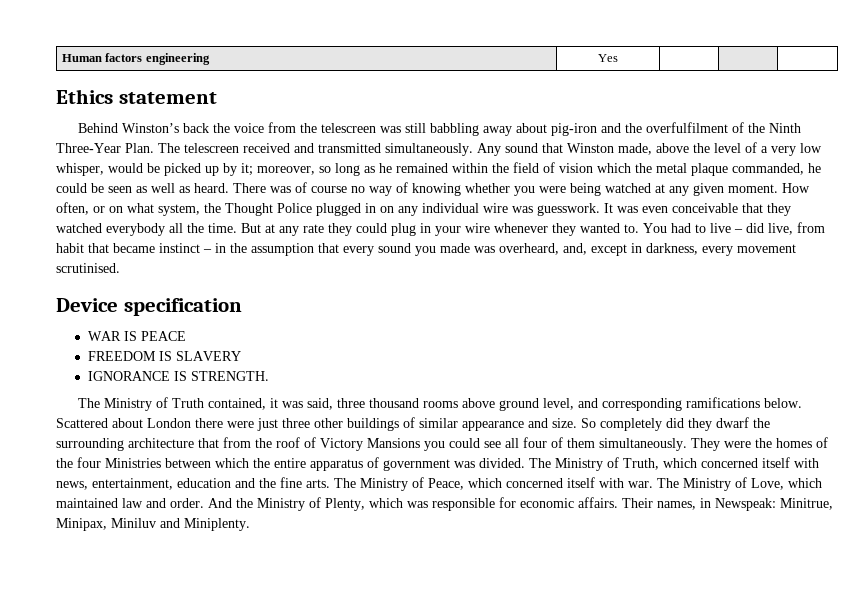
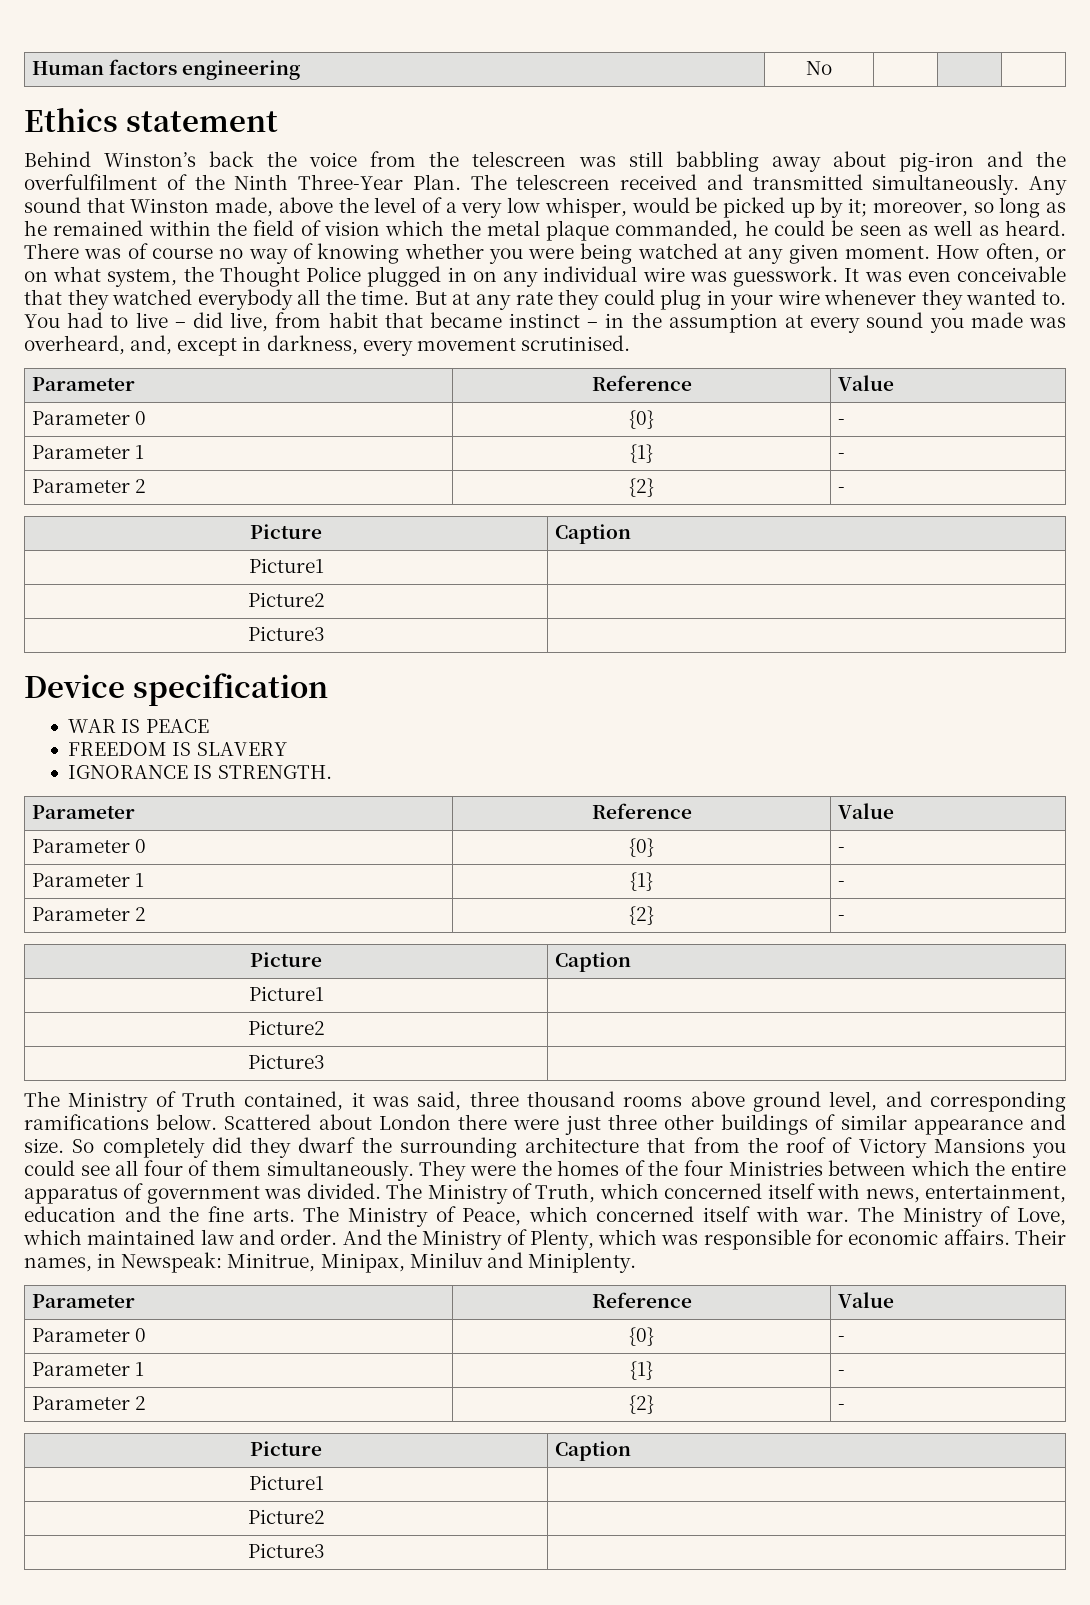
- Human factors engineering | Yes | | |
+ Human factors engineering | No | | |
- You had to live – did live, from habit that became instinct – in the assumption that every sound you made was overheard, and, except in darkness, every movement scrutinised.
+ You had to live – did live, from habit that became instinct – in the assumption at every sound you made was overheard, and, except in darkness, every movement scrutinised.
+ Parameter | Reference | Value
+ Parameter 0 | {0} | -
+ Parameter 1 | {1} | -
+ Parameter 2 | {2} | -
+ Picture | Caption
+ Picture1 |
+ Picture2 |
+ Picture3 |
  IGNORANCE IS STRENGTH.
+ Parameter | Reference | Value
+ Parameter 0 | {0} | -
+ Parameter 1 | {1} | -
+ Parameter 2 | {2} | -
+ Picture | Caption
+ Picture1 |
+ Picture2 |
+ Picture3 |
  Their names, in Newspeak: Minitrue, Minipax, Miniluv and Miniplenty.
+ Parameter | Reference | Value
+ Parameter 0 | {0} | -
+ Parameter 1 | {1} | -
+ Parameter 2 | {2} | -
+ Picture | Caption
+ Picture1 |
+ Picture2 |
+ Picture3 |

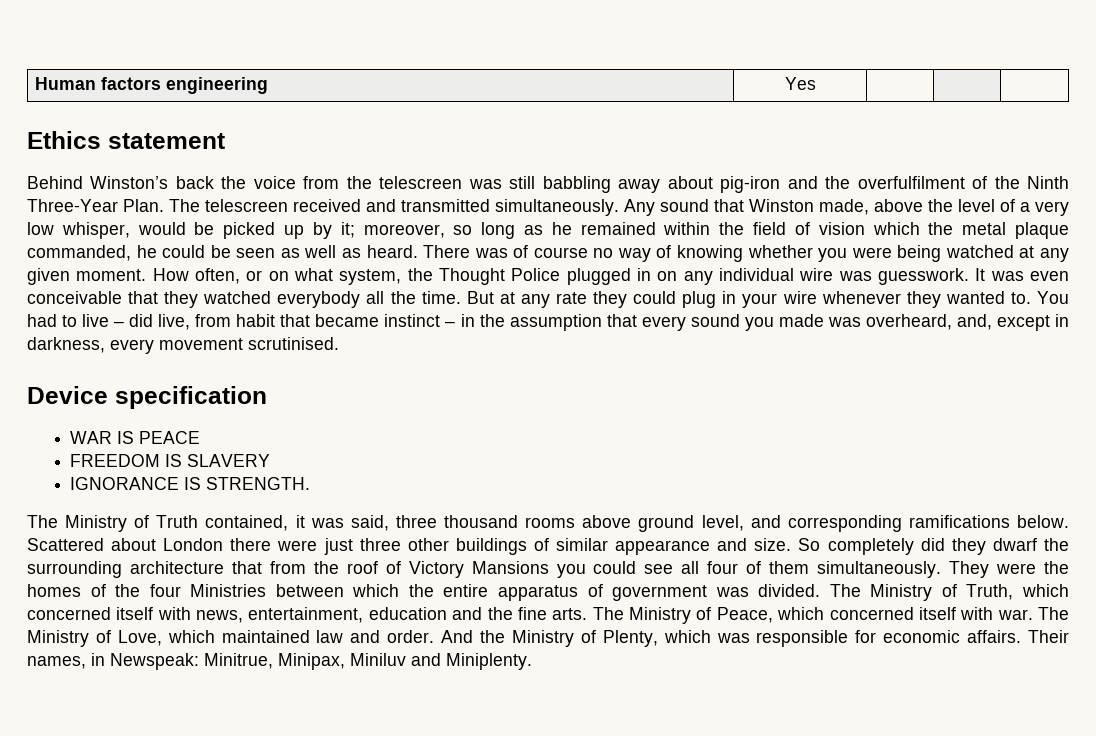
- Human factors engineering | No | | |
+ Human factors engineering | Yes | | |
- You had to live – did live, from habit that became instinct – in the assumption at every sound you made was overheard, and, except in darkness, every movement scrutinised.
- Parameter | Reference | Value
- Parameter 0 | {0} | -
- Parameter 1 | {1} | -
- Parameter 2 | {2} | -
- Picture | Caption
- Picture1 |
- Picture2 |
- Picture3 |
+ You had to live – did live, from habit that became instinct – in the assumption that every sound you made was overheard, and, except in darkness, every movement scrutinised.
  IGNORANCE IS STRENGTH.
- Parameter | Reference | Value
- Parameter 0 | {0} | -
- Parameter 1 | {1} | -
- Parameter 2 | {2} | -
- Picture | Caption
- Picture1 |
- Picture2 |
- Picture3 |
  Their names, in Newspeak: Minitrue, Minipax, Miniluv and Miniplenty.
- Parameter | Reference | Value
- Parameter 0 | {0} | -
- Parameter 1 | {1} | -
- Parameter 2 | {2} | -
- Picture | Caption
- Picture1 |
- Picture2 |
- Picture3 |

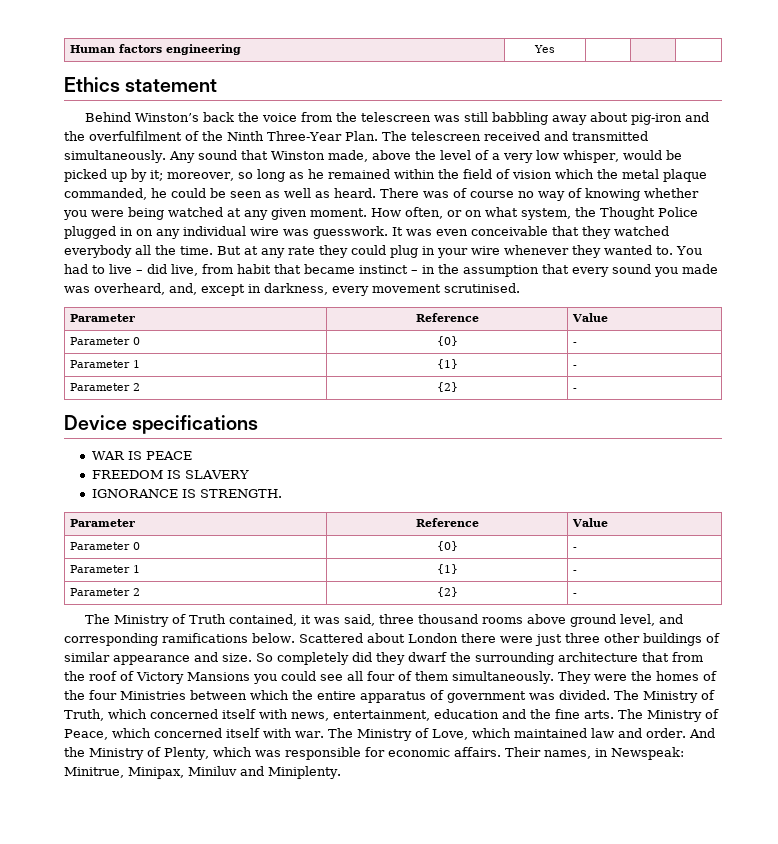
  You had to live – did live, from habit that became instinct – in the assumption that every sound you made was overheard, and, except in darkness, every movement scrutinised.
+ Parameter | Reference | Value
+ Parameter 0 | {0} | -
+ Parameter 1 | {1} | -
+ Parameter 2 | {2} | -
- Device specification
+ Device specifications
  IGNORANCE IS STRENGTH.
+ Parameter | Reference | Value
+ Parameter 0 | {0} | -
+ Parameter 1 | {1} | -
+ Parameter 2 | {2} | -

